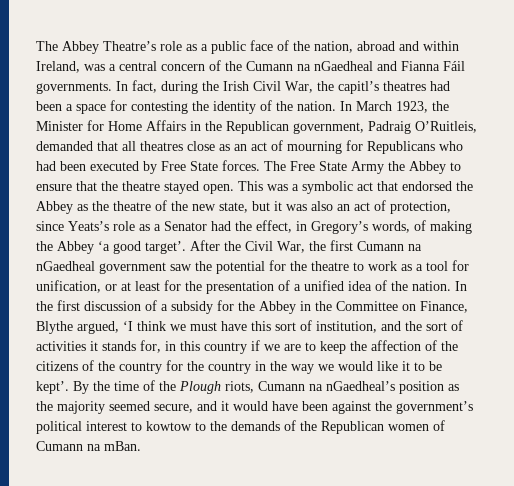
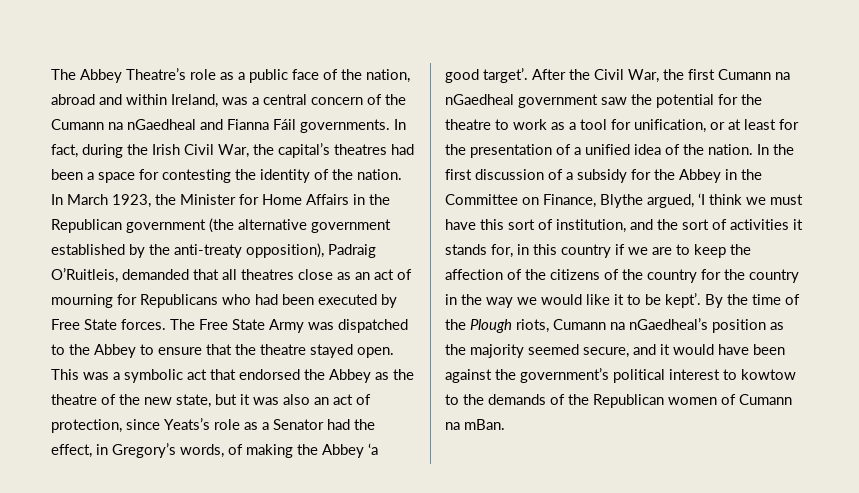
- In fact, during the Irish Civil War, the capitl’s theatres had been a space for contesting the identity of the nation.
+ In fact, during the Irish Civil War, the capital’s theatres had been a space for contesting the identity of the nation.
- In March 1923, the Minister for Home Affairs in the Republican government, Padraig O’Ruitleis, demanded that all theatres close as an act of mourning for Republicans who had been executed by Free State forces.
+ In March 1923, the Minister for Home Affairs in the Republican government (the alternative government established by the anti-treaty opposition), Padraig O’Ruitleis, demanded that all theatres close as an act of mourning for Republicans who had been executed by Free State forces.
- The Free State Army the Abbey to ensure that the theatre stayed open.
+ The Free State Army was dispatched to the Abbey to ensure that the theatre stayed open.

